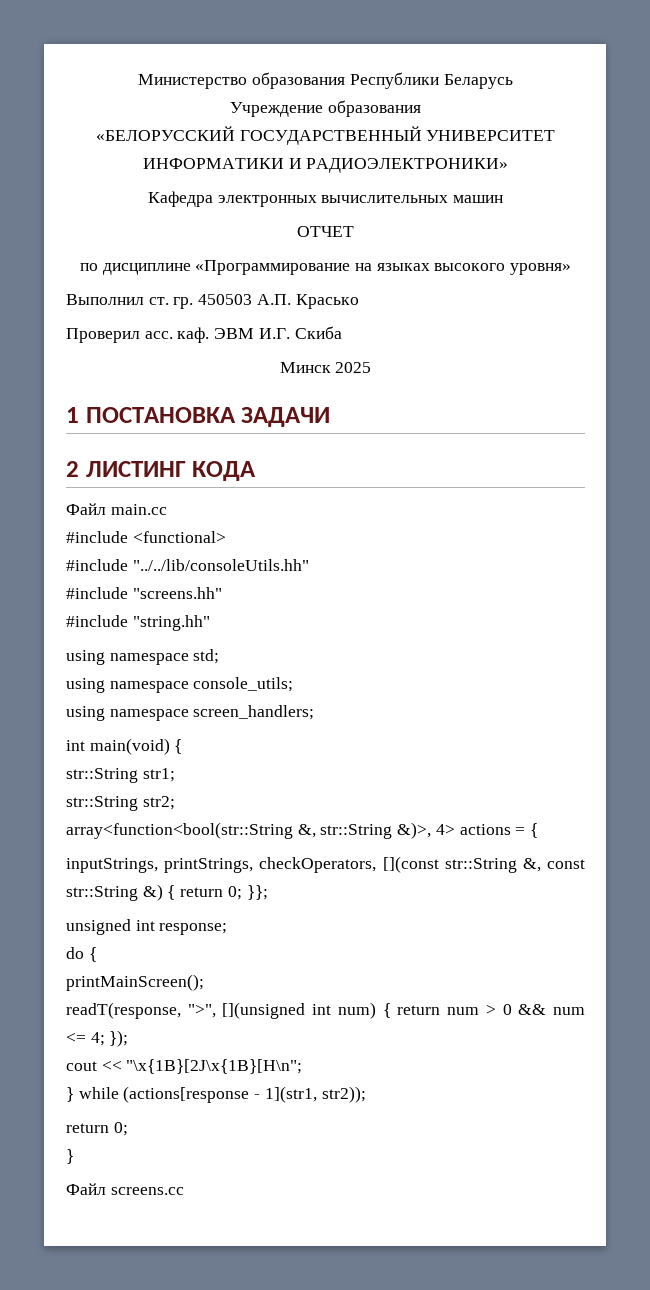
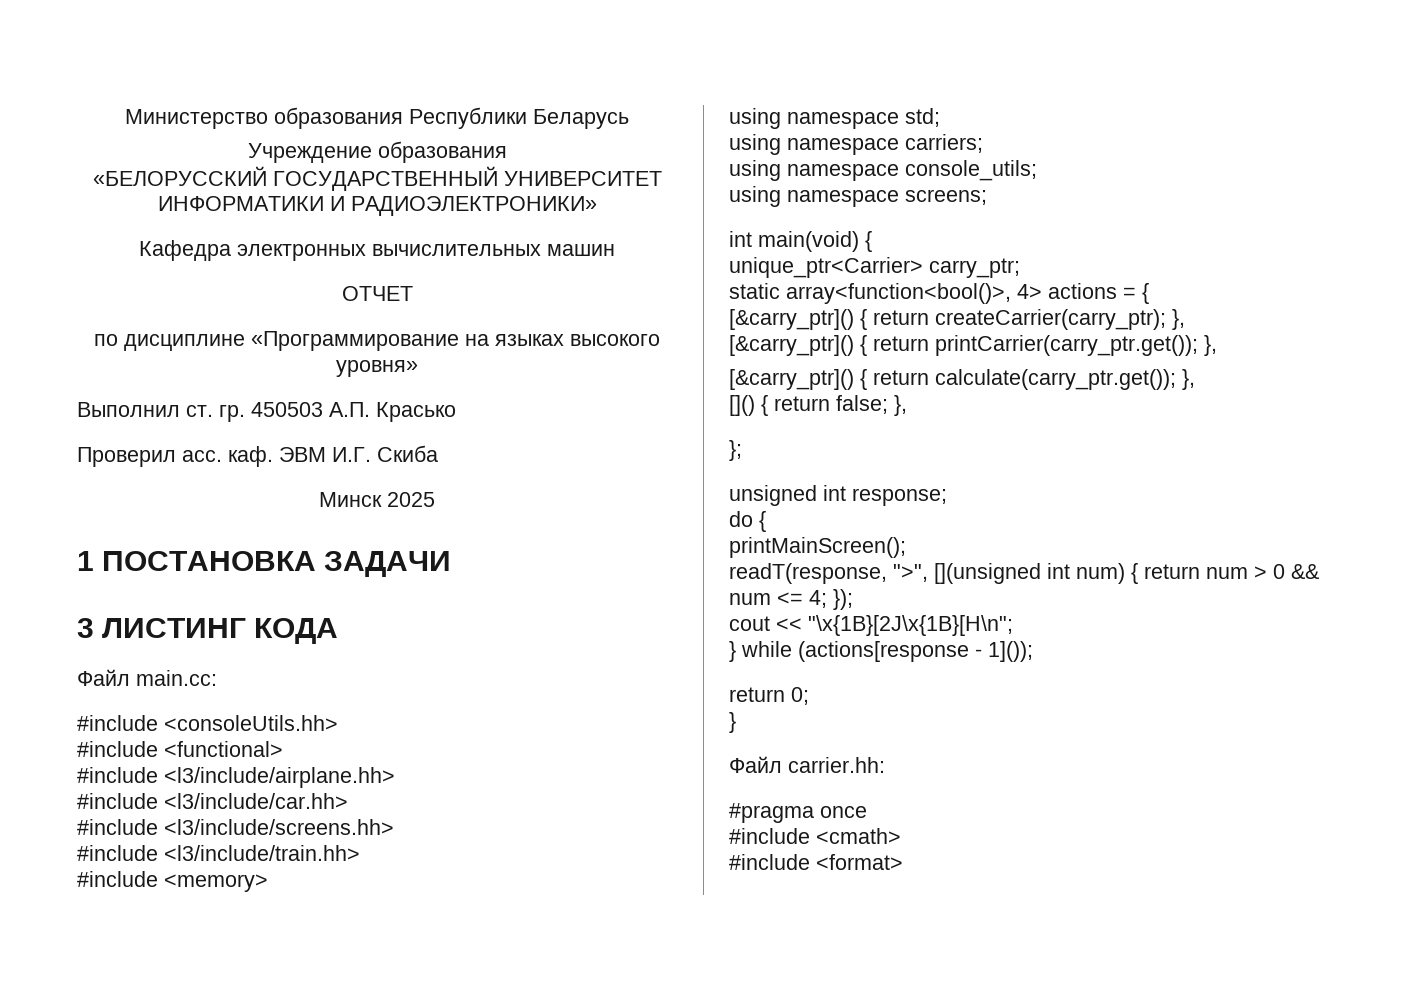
- 2 ЛИСТИНГ КОДА
+ 3 ЛИСТИНГ КОДА
- Файл main.cс
+ Файл main.cc:
+ #include <consoleUtils.hh>
- #include "../../lib/consoleUtils.hh"
- #include "screens.hh"
- #include "string.hh"
+ #include <l3/include/airplane.hh>
+ #include <l3/include/car.hh>
+ #include <l3/include/screens.hh>
+ #include <l3/include/train.hh>
+ #include <memory>
+ using namespace carriers;
- using namespace screen_handlers;
+ using namespace screens;
- str::String str1;
- str::String str2;
- array<function<bool(str::String &, str::String &)>, 4> actions = {
- inputStrings, printStrings, checkOperators, [](const str::String &, const str::String &) { return 0; }};
+ unique_ptr<Carrier> carry_ptr;
+ static array<function<bool()>, 4> actions = {
+ [&carry_ptr]() { return createCarrier(carry_ptr); },
+ [&carry_ptr]() { return printCarrier(carry_ptr.get()); },
+ [&carry_ptr]() { return calculate(carry_ptr.get()); },
+ []() { return false; },
+ };
- } while (actions[response - 1](str1, str2));
+ } while (actions[response - 1]());
- Файл screens.cc
+ Файл carrier.hh:
+ #pragma once
+ #include <cmath>
+ #include <format>

